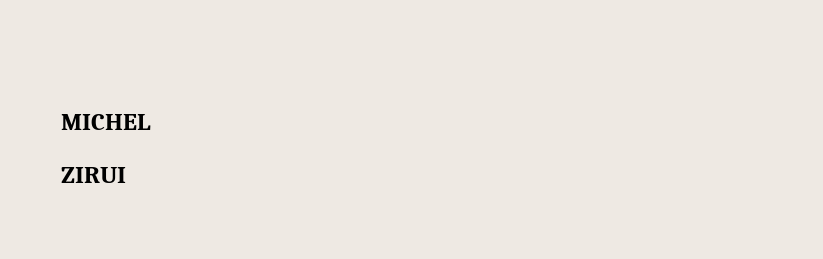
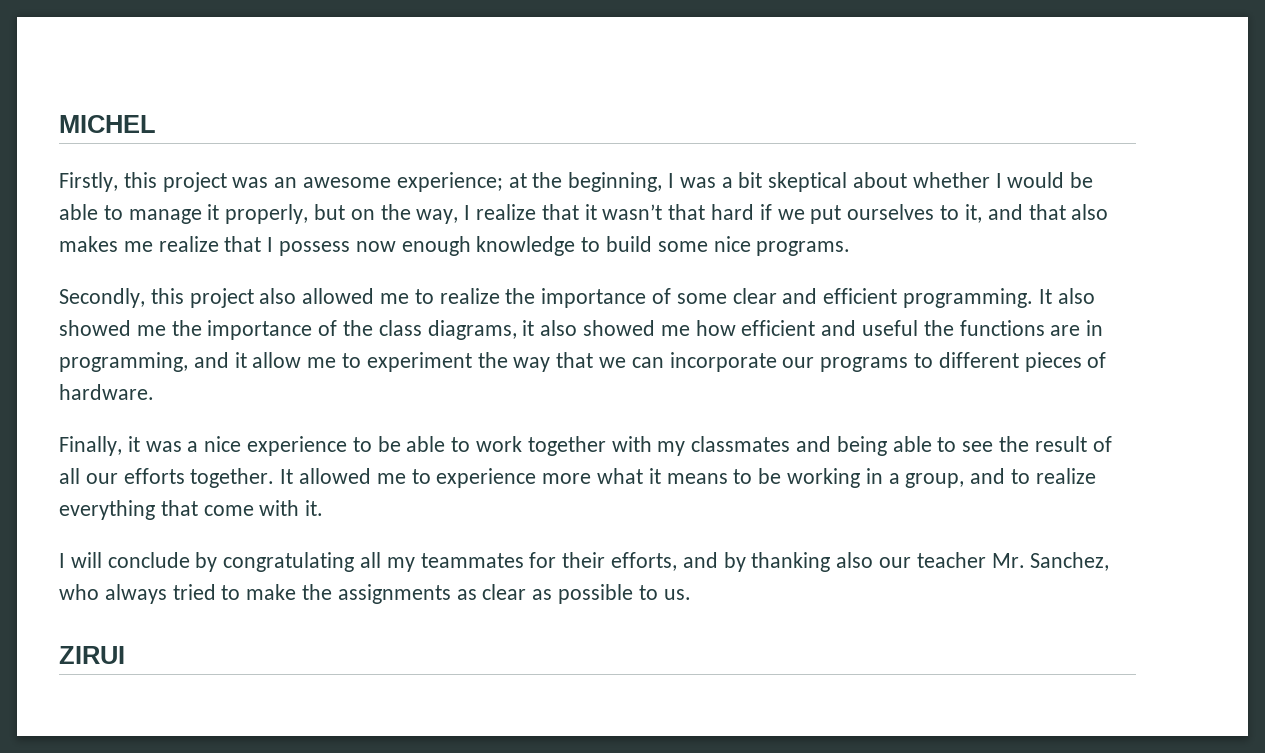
+ Firstly, this project was an awesome experience; at the beginning, I was a bit skeptical about whether I would be able to manage it properly, but on the way, I realize that it wasn’t that hard if we put ourselves to it, and that also makes me realize that I possess now enough knowledge to build some nice programs.
+ Secondly, this project also allowed me to realize the importance of some clear and efficient programming. It also showed me the importance of the class diagrams, it also showed me how efficient and useful the functions are in programming, and it allow me to experiment the way that we can incorporate our programs to different pieces of hardware.
+ Finally, it was a nice experience to be able to work together with my classmates and being able to see the result of all our efforts together. It allowed me to experience more what it means to be working in a group, and to realize everything that come with it.
+ I will conclude by congratulating all my teammates for their efforts, and by thanking also our teacher Mr. Sanchez, who always tried to make the assignments as clear as possible to us.

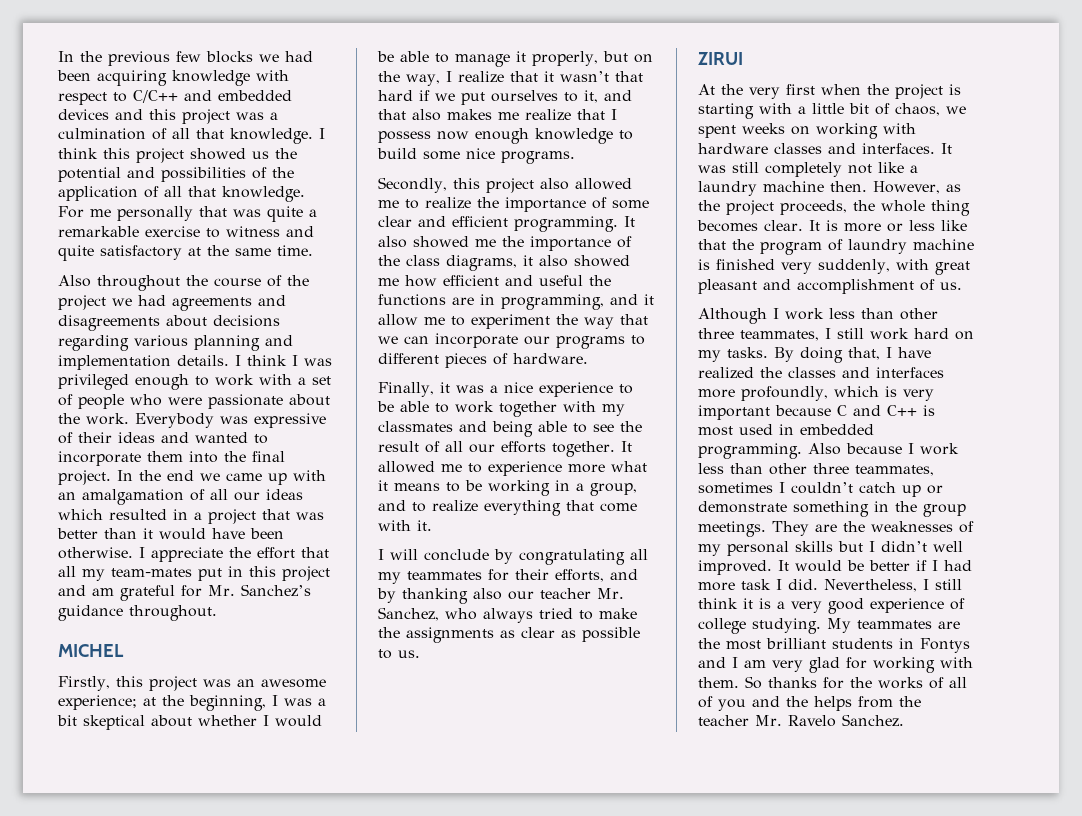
+ In the previous few blocks we had been acquiring knowledge with respect to C/C++ and embedded devices and this project was a culmination of all that knowledge. I think this project showed us the potential and possibilities of the application of all that knowledge. For me personally that was quite a remarkable exercise to witness and quite satisfactory at the same time.
+ Also throughout the course of the project we had agreements and disagreements about decisions regarding various planning and implementation details. I think I was privileged enough to work with a set of people who were passionate about the work. Everybody was expressive of their ideas and wanted to incorporate them into the final project. In the end we came up with an amalgamation of all our ideas which resulted in a project that was better than it would have been otherwise. I appreciate the effort that all my team-mates put in this project and am grateful for Mr. Sanchez’s guidance throughout.
+ At the very first when the project is starting with a little bit of chaos, we spent weeks on working with hardware classes and interfaces. It was still completely not like a laundry machine then. However, as the project proceeds, the whole thing becomes clear. It is more or less like that the program of laundry machine is finished very suddenly, with great pleasant and accomplishment of us.
+ Although I work less than other three teammates, I still work hard on my tasks. By doing that, I have realized the classes and interfaces more profoundly, which is very important because C and C++ is most used in embedded programming. Also because I work less than other three teammates, sometimes I couldn’t catch up or demonstrate something in the group meetings. They are the weaknesses of my personal skills but I didn’t well improved. It would be better if I had more task I did. Nevertheless, I still think it is a very good experience of college studying. My teammates are the most brilliant students in Fontys and I am very glad for working with them. So thanks for the works of all of you and the helps from the teacher Mr. Ravelo Sanchez.

